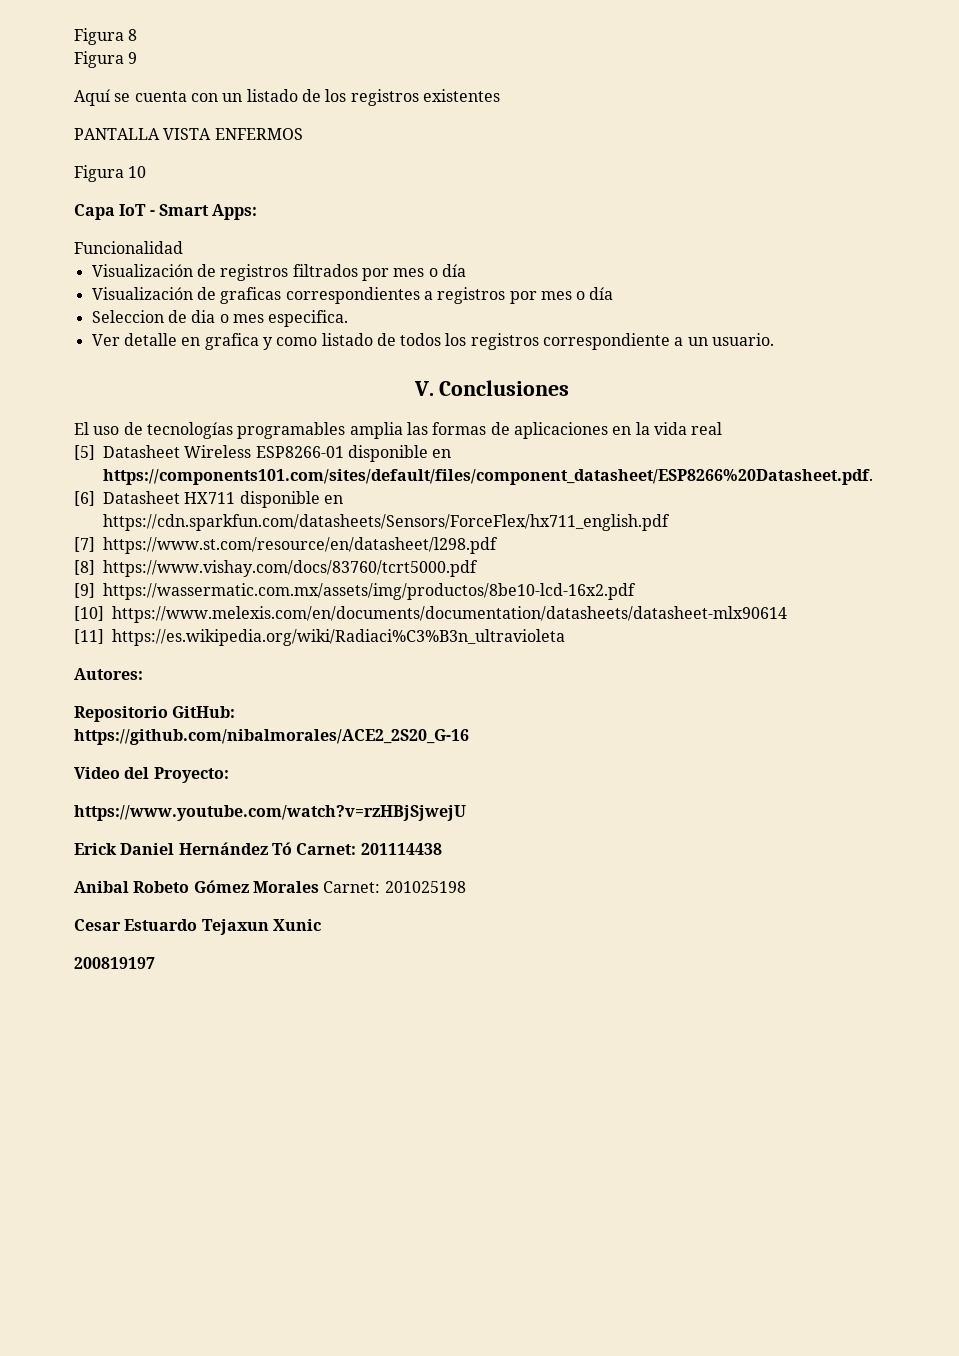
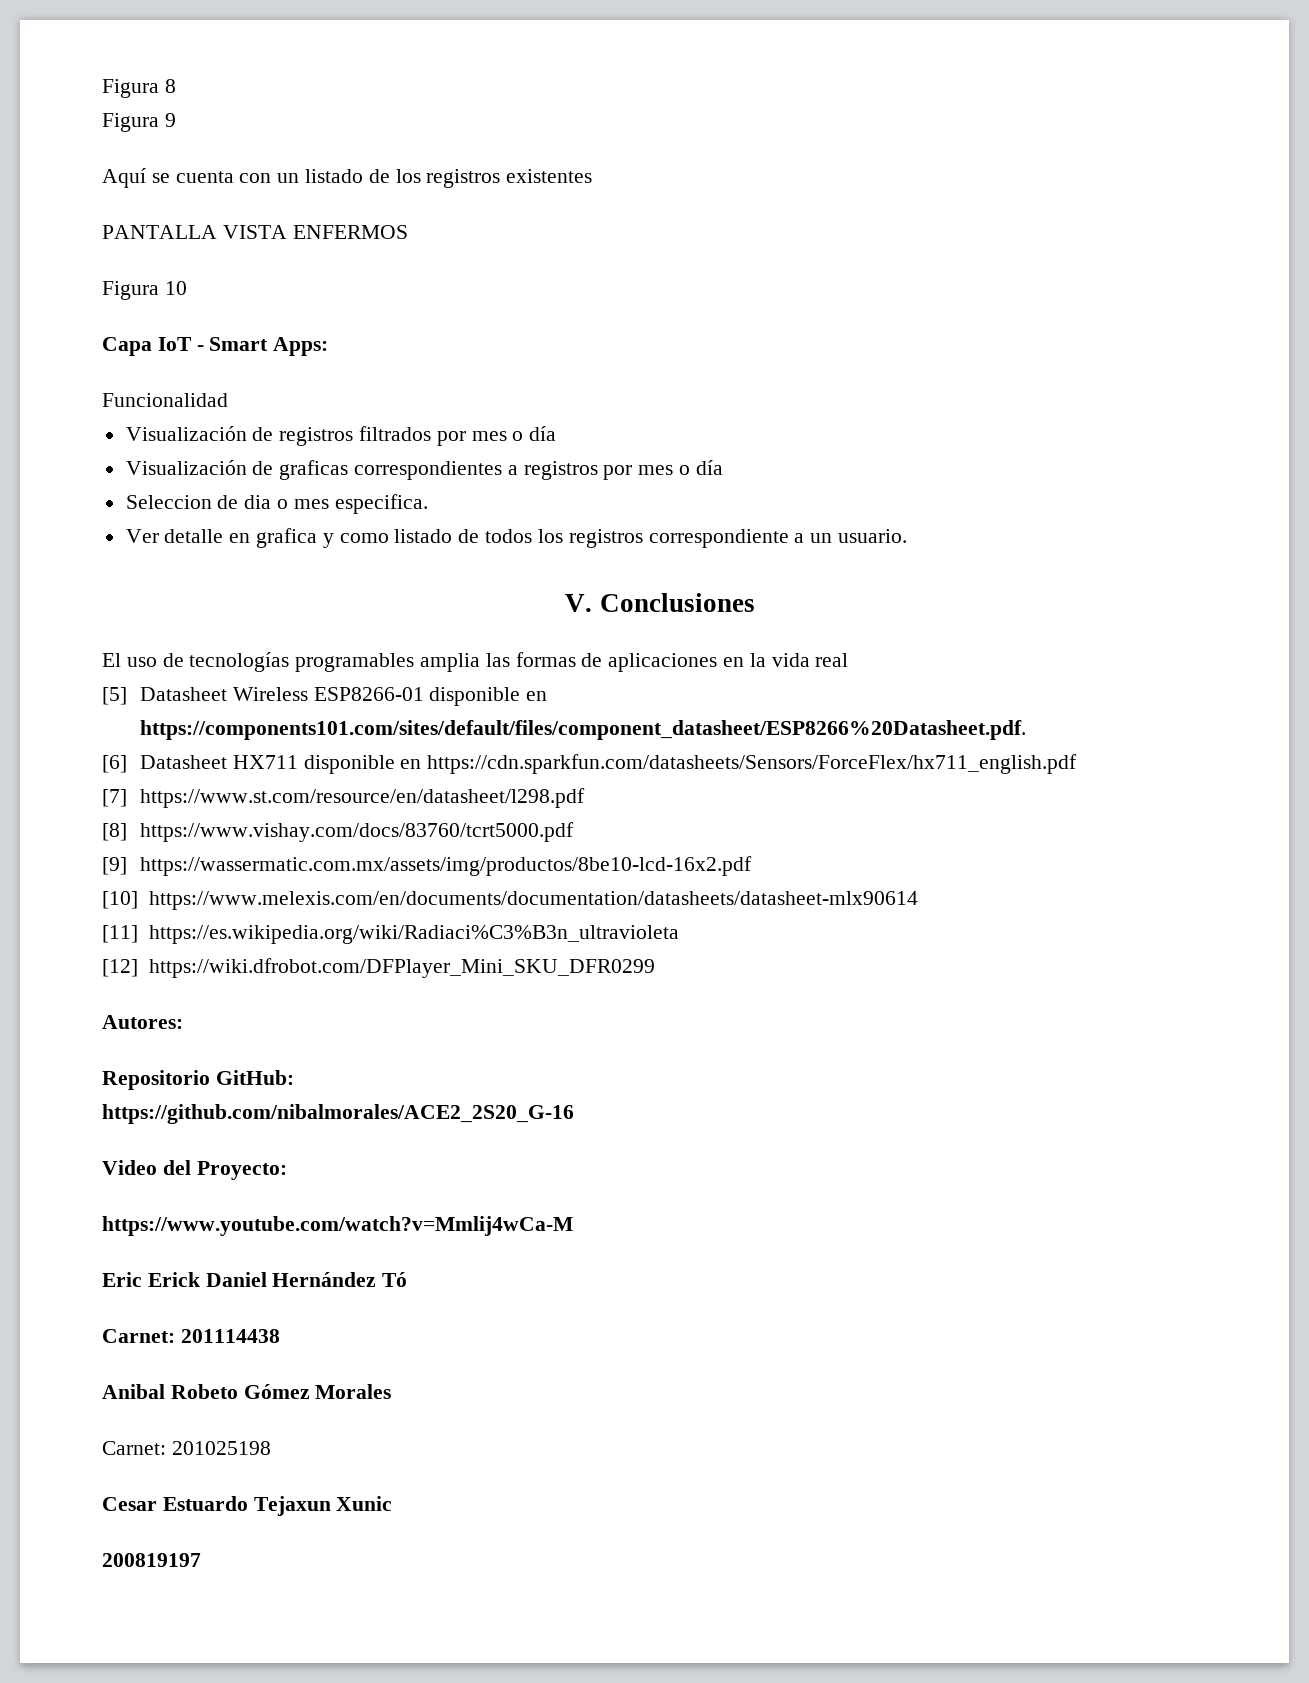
+ [12] https://wiki.dfrobot.com/DFPlayer_Mini_SKU_DFR0299
- https://www.youtube.com/watch?v=rzHBjSjwejU
- Erick Daniel Hernández Tó Carnet: 201114438
+ https://www.youtube.com/watch?v=Mmlij4wCa-M
+ Eric Erick Daniel Hernández Tó
+ Carnet: 201114438
- Anibal Robeto Gómez Morales Carnet: 201025198
+ Anibal Robeto Gómez Morales
+ Carnet: 201025198

